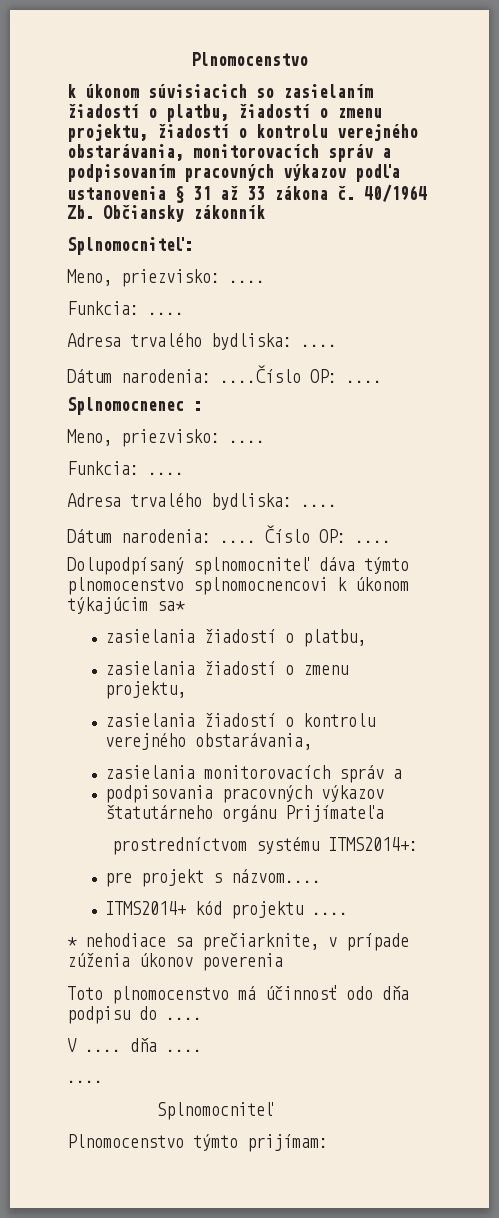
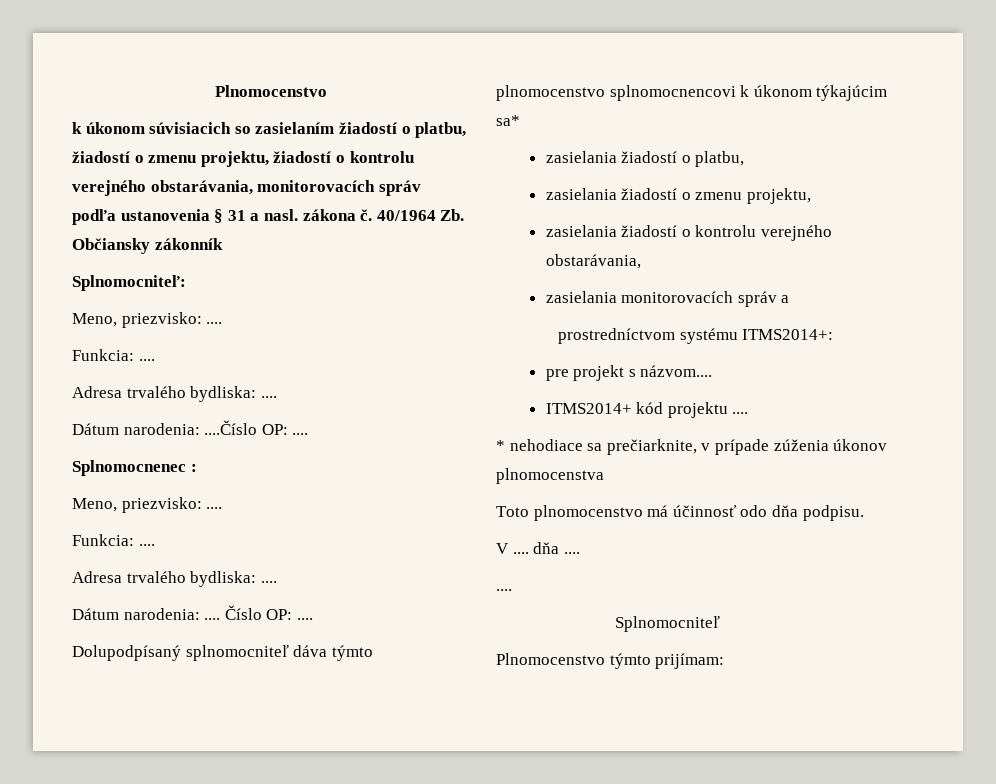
- k úkonom súvisiacich so zasielaním žiadostí o platbu, žiadostí o zmenu projektu, žiadostí o kontrolu verejného obstarávania, monitorovacích správ a podpisovaním pracovných výkazov podľa ustanovenia § 31 až 33 zákona č.
+ k úkonom súvisiacich so zasielaním žiadostí o platbu, žiadostí o zmenu projektu, žiadostí o kontrolu verejného obstarávania, monitorovacích správ podľa ustanovenia § 31 a nasl. zákona č.
- podpisovania pracovných výkazov štatutárneho orgánu Prijímateľa
- * nehodiace sa prečiarknite, v prípade zúženia úkonov poverenia
+ * nehodiace sa prečiarknite, v prípade zúženia úkonov plnomocenstva
- Toto plnomocenstvo má účinnosť odo dňa podpisu do ....
+ Toto plnomocenstvo má účinnosť odo dňa podpisu.

